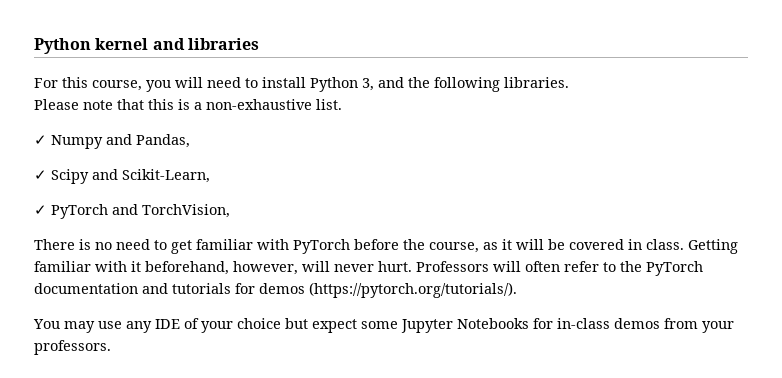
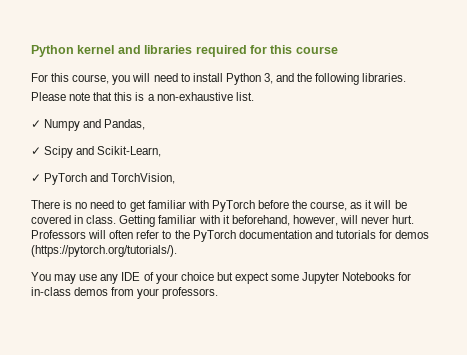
- Python kernel and libraries
+ Python kernel and libraries required for this course

